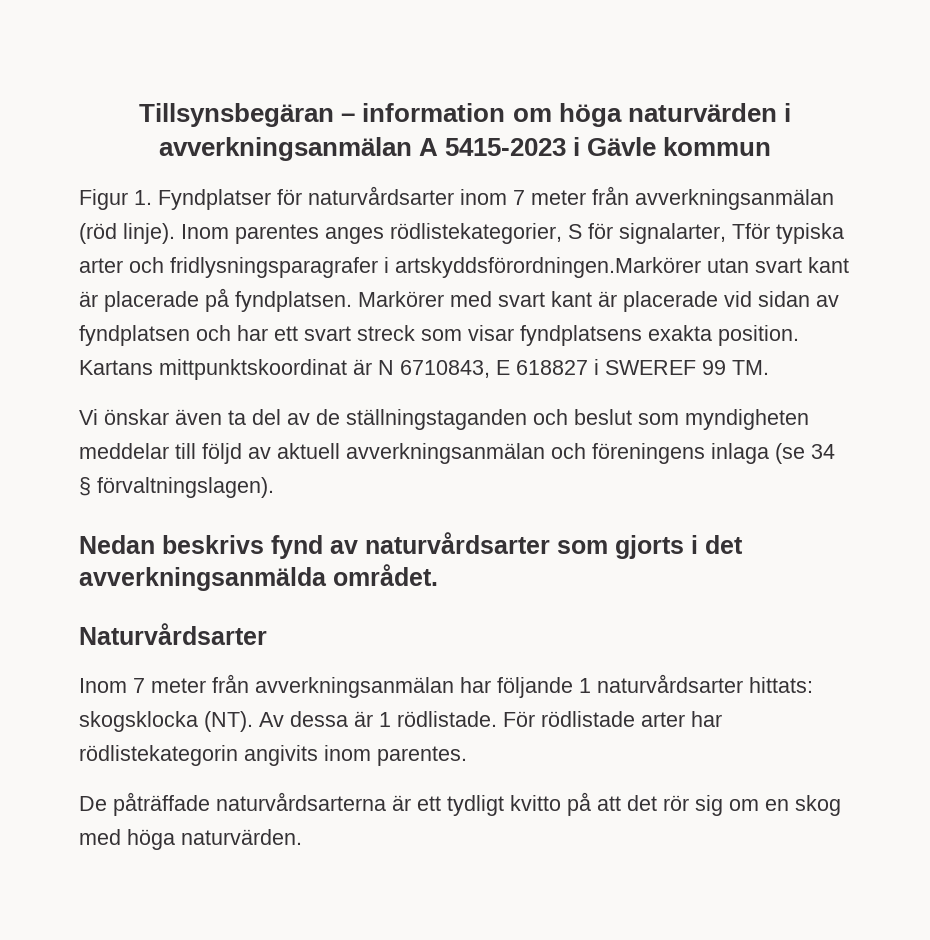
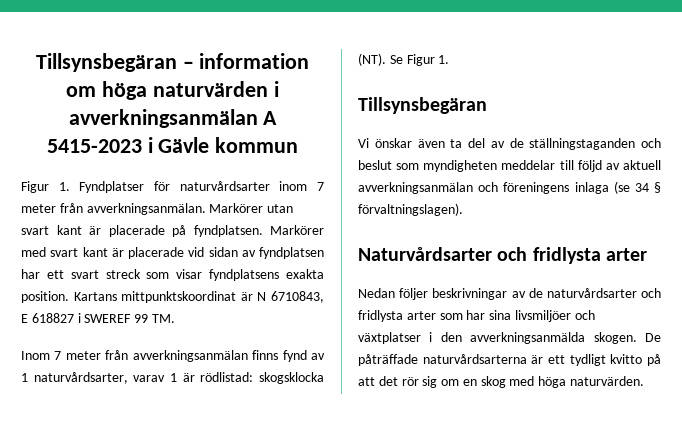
- Figur 1. Fyndplatser för naturvårdsarter inom 7 meter från avverkningsanmälan (röd linje). Inom parentes anges rödlistekategorier, S för signalarter, Tför typiska arter och fridlysningsparagrafer i artskyddsförordningen.Markörer utan svart kant är placerade på fyndplatsen.
+ Figur 1. Fyndplatser för naturvårdsarter inom 7 meter från avverkningsanmälan. Markörer utan svart kant är placerade på fyndplatsen.
- Markörer med svart kant är placerade vid sidan av fyndplatsen och har ett svart streck som visar fyndplatsens exakta position.
+ Markörer med svart kant är placerade vid sidan av fyndplatsen har ett svart streck som visar fyndplatsens exakta position.
+ Inom 7 meter från avverkningsanmälan finns fynd av 1 naturvårdsarter, varav 1 är rödlistad: skogsklocka (NT). Se Figur 1.
+ Tillsynsbegäran
- Nedan beskrivs fynd av naturvårdsarter som gjorts i det avverkningsanmälda området.
- Naturvårdsarter
- Inom 7 meter från avverkningsanmälan har följande 1 naturvårdsarter hittats: skogsklocka (NT). Av dessa är 1 rödlistade. För rödlistade arter har rödlistekategorin angivits inom parentes.
- De påträffade naturvårdsarterna är ett tydligt kvitto på att det rör sig om en skog med höga naturvärden.
+ Naturvårdsarter och fridlysta arter
+ Nedan följer beskrivningar av de naturvårdsarter och fridlysta arter som har sina livsmiljöer och växtplatser i den avverkningsanmälda skogen. De påträffade naturvårdsarterna är ett tydligt kvitto på att det rör sig om en skog med höga naturvärden.

